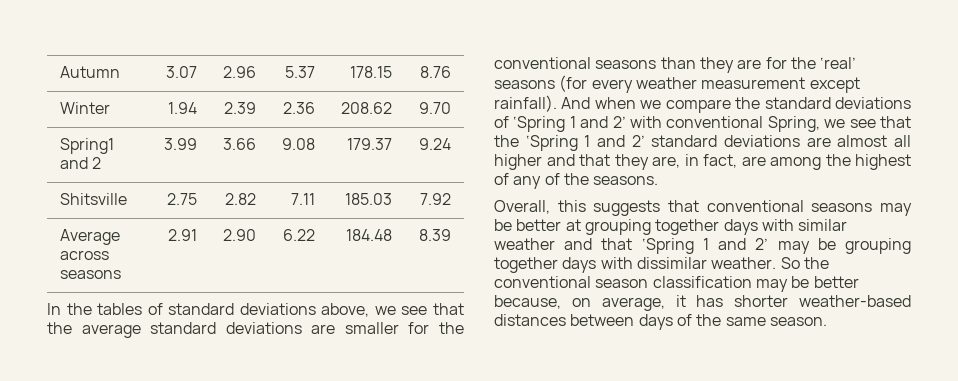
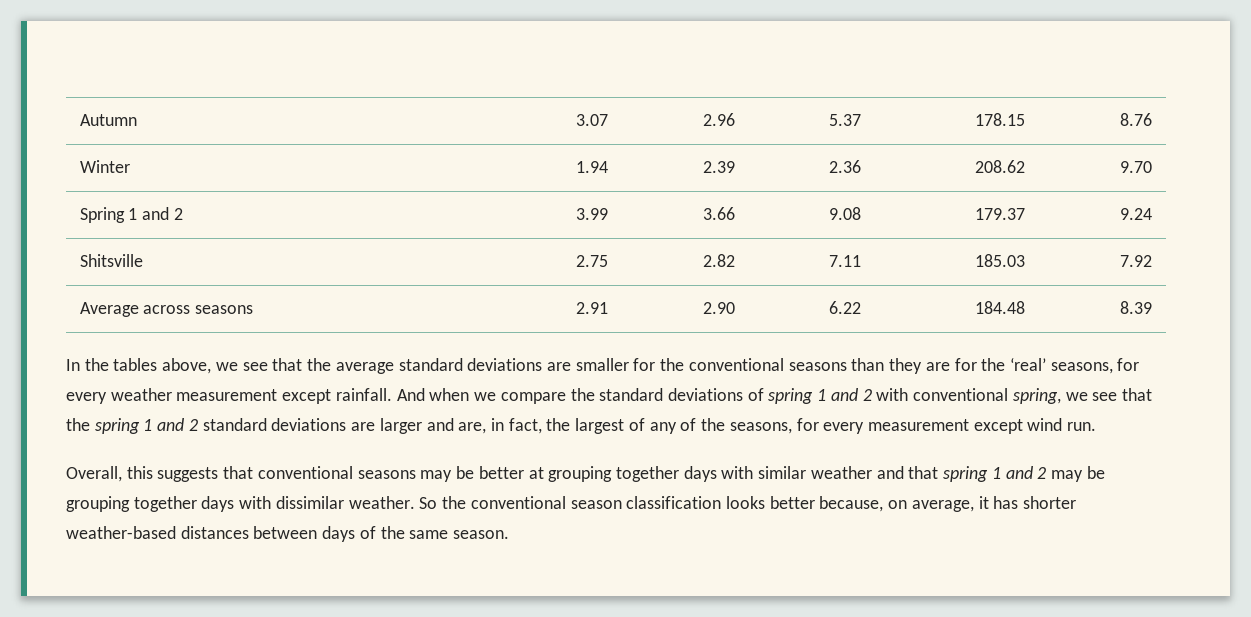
- Spring1 and 2 | 3.99 | 3.66 | 9.08 | 179.37 | 9.24
+ Spring 1 and 2 | 3.99 | 3.66 | 9.08 | 179.37 | 9.24
- In the tables of standard deviations above, we see that the average standard deviations are smaller for the conventional seasons than they are for the ‘real’ seasons (for every weather measurement except rainfall).
+ In the tables above, we see that the average standard deviations are smaller for the conventional seasons than they are for the ‘real’ seasons, for every weather measurement except rainfall.
- And when we compare the standard deviations of ‘Spring 1 and 2’ with conventional Spring, we see that the ‘Spring 1 and 2’ standard deviations are almost all higher and that they are, in fact, are among the highest of any of the seasons.
+ And when we compare the standard deviations of spring 1 and 2 with conventional spring, we see that the spring 1 and 2 standard deviations are larger and are, in fact, the largest of any of the seasons, for every measurement except wind run.
- Overall, this suggests that conventional seasons may be better at grouping together days with similar weather and that ‘Spring 1 and 2’ may be grouping together days with dissimilar weather.
+ Overall, this suggests that conventional seasons may be better at grouping together days with similar weather and that spring 1 and 2 may be grouping together days with dissimilar weather.
- So the conventional season classification may be better because, on average, it has shorter weather-based distances between days of the same season.
+ So the conventional season classification looks better because, on average, it has shorter weather-based distances between days of the same season.

